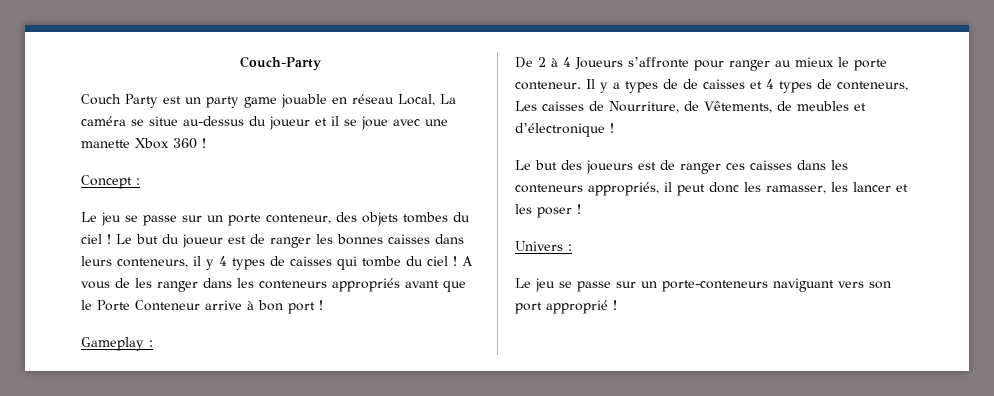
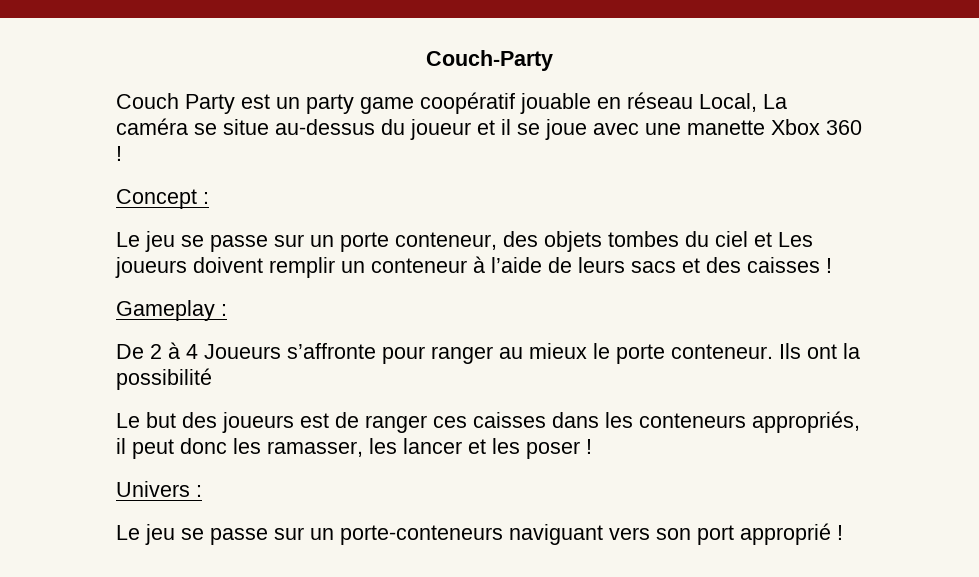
- Couch Party est un party game jouable en réseau Local, La caméra se situe au-dessus du joueur et il se joue avec une manette Xbox 360 !
+ Couch Party est un party game coopératif jouable en réseau Local, La caméra se situe au-dessus du joueur et il se joue avec une manette Xbox 360 !
- Le jeu se passe sur un porte conteneur, des objets tombes du ciel ! Le but du joueur est de ranger les bonnes caisses dans leurs conteneurs, il y 4 types de caisses qui tombe du ciel ! A vous de les ranger dans les conteneurs appropriés avant que le Porte Conteneur arrive à bon port !
+ Le jeu se passe sur un porte conteneur, des objets tombes du ciel et Les joueurs doivent remplir un conteneur à l’aide de leurs sacs et des caisses !
- Il y a types de de caisses et 4 types de conteneurs, Les caisses de Nourriture, de Vêtements, de meubles et d’électronique !
+ Ils ont la possibilité

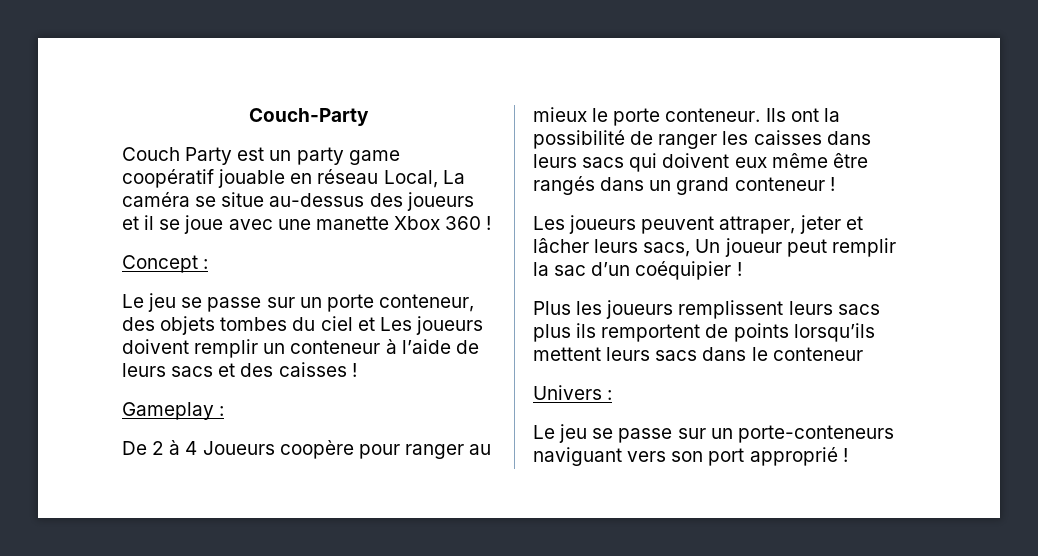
- Couch Party est un party game coopératif jouable en réseau Local, La caméra se situe au-dessus du joueur et il se joue avec une manette Xbox 360 !
+ Couch Party est un party game coopératif jouable en réseau Local, La caméra se situe au-dessus des joueurs et il se joue avec une manette Xbox 360 !
- De 2 à 4 Joueurs s’affronte pour ranger au mieux le porte conteneur.
+ De 2 à 4 Joueurs coopère pour ranger au mieux le porte conteneur.
- Ils ont la possibilité
- Le but des joueurs est de ranger ces caisses dans les conteneurs appropriés, il peut donc les ramasser, les lancer et les poser !
+ Ils ont la possibilité de ranger les caisses dans leurs sacs qui doivent eux même être rangés dans un grand conteneur !
+ Les joueurs peuvent attraper, jeter et lâcher leurs sacs, Un joueur peut remplir la sac d’un coéquipier !
+ Plus les joueurs remplissent leurs sacs plus ils remportent de points lorsqu’ils mettent leurs sacs dans le conteneur

